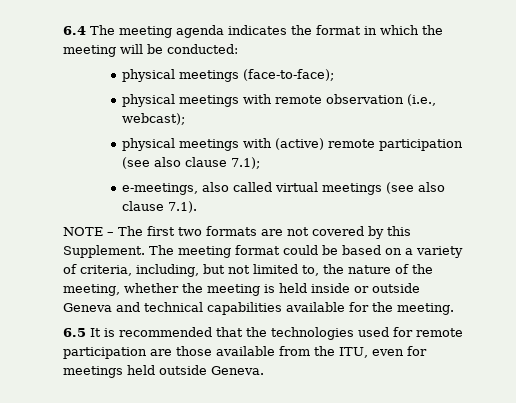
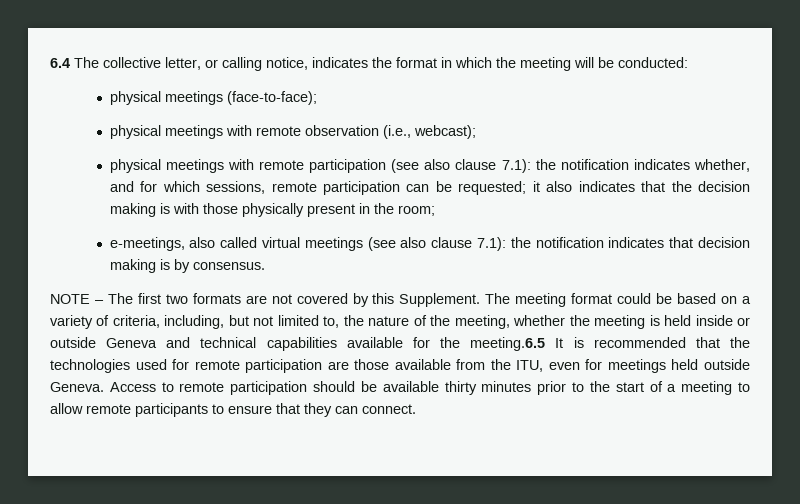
- 6.4 The meeting agenda indicates the format in which the meeting will be conducted:
+ 6.4 The collective letter, or calling notice, indicates the format in which the meeting will be conducted:
- physical meetings with (active) remote participation (see also clause 7.1);
+ physical meetings with remote participation (see also clause 7.1): the notification indicates whether, and for which sessions, remote participation can be requested; it also indicates that the decision making is with those physically present in the room;
- e-meetings, also called virtual meetings (see also clause 7.1).
+ e-meetings, also called virtual meetings (see also clause 7.1): the notification indicates that decision making is by consensus.
- The meeting format could be based on a variety of criteria, including, but not limited to, the nature of the meeting, whether the meeting is held inside or outside Geneva and technical capabilities available for the meeting.
- 6.5 It is recommended that the technologies used for remote participation are those available from the ITU, even for meetings held outside Geneva.
+ The meeting format could be based on a variety of criteria, including, but not limited to, the nature of the meeting, whether the meeting is held inside or outside Geneva and technical capabilities available for the meeting.6.5 It is recommended that the technologies used for remote participation are those available from the ITU, even for meetings held outside Geneva.
+ Access to remote participation should be available thirty minutes prior to the start of a meeting to allow remote participants to ensure that they can connect.

